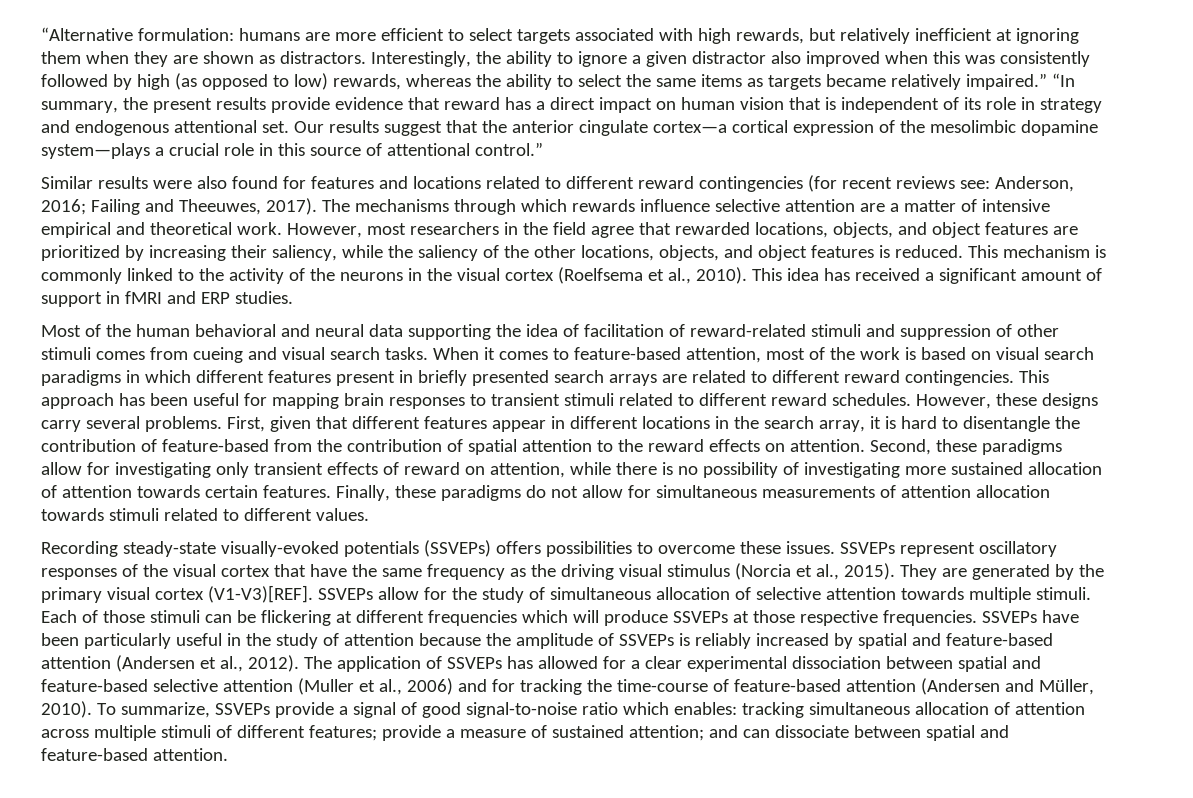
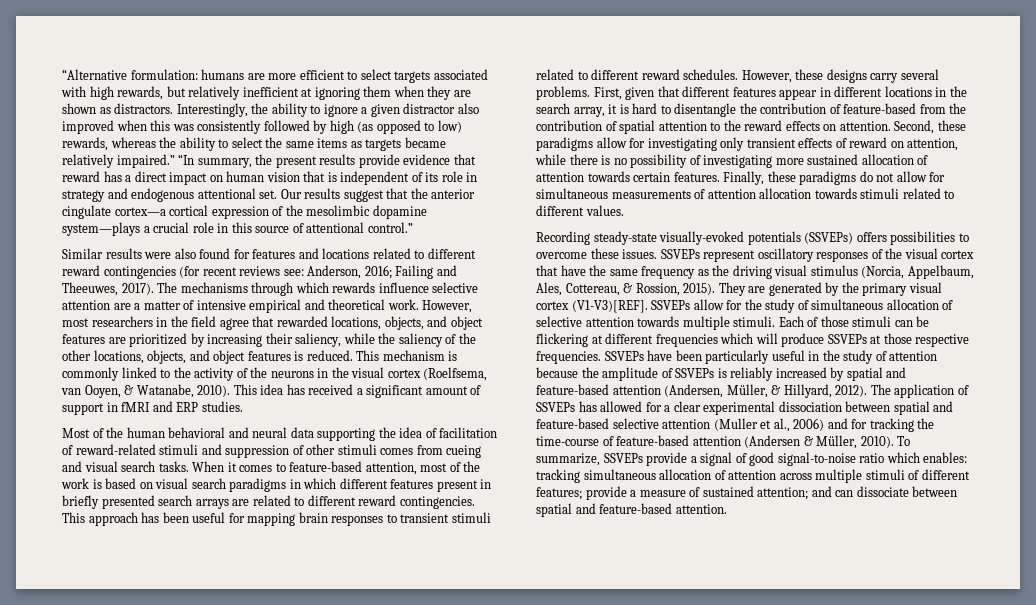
- This mechanism is commonly linked to the activity of the neurons in the visual cortex (Roelfsema et al., 2010).
+ This mechanism is commonly linked to the activity of the neurons in the visual cortex (Roelfsema, van Ooyen, & Watanabe, 2010).
- SSVEPs represent oscillatory responses of the visual cortex that have the same frequency as the driving visual stimulus (Norcia et al., 2015).
+ SSVEPs represent oscillatory responses of the visual cortex that have the same frequency as the driving visual stimulus (Norcia, Appelbaum, Ales, Cottereau, & Rossion, 2015).
- SSVEPs have been particularly useful in the study of attention because the amplitude of SSVEPs is reliably increased by spatial and feature-based attention (Andersen et al., 2012).
+ SSVEPs have been particularly useful in the study of attention because the amplitude of SSVEPs is reliably increased by spatial and feature-based attention (Andersen, Müller, & Hillyard, 2012).
- The application of SSVEPs has allowed for a clear experimental dissociation between spatial and feature-based selective attention (Muller et al., 2006) and for tracking the time-course of feature-based attention (Andersen and Müller, 2010).
+ The application of SSVEPs has allowed for a clear experimental dissociation between spatial and feature-based selective attention (Muller et al., 2006) and for tracking the time-course of feature-based attention (Andersen & Müller, 2010).

